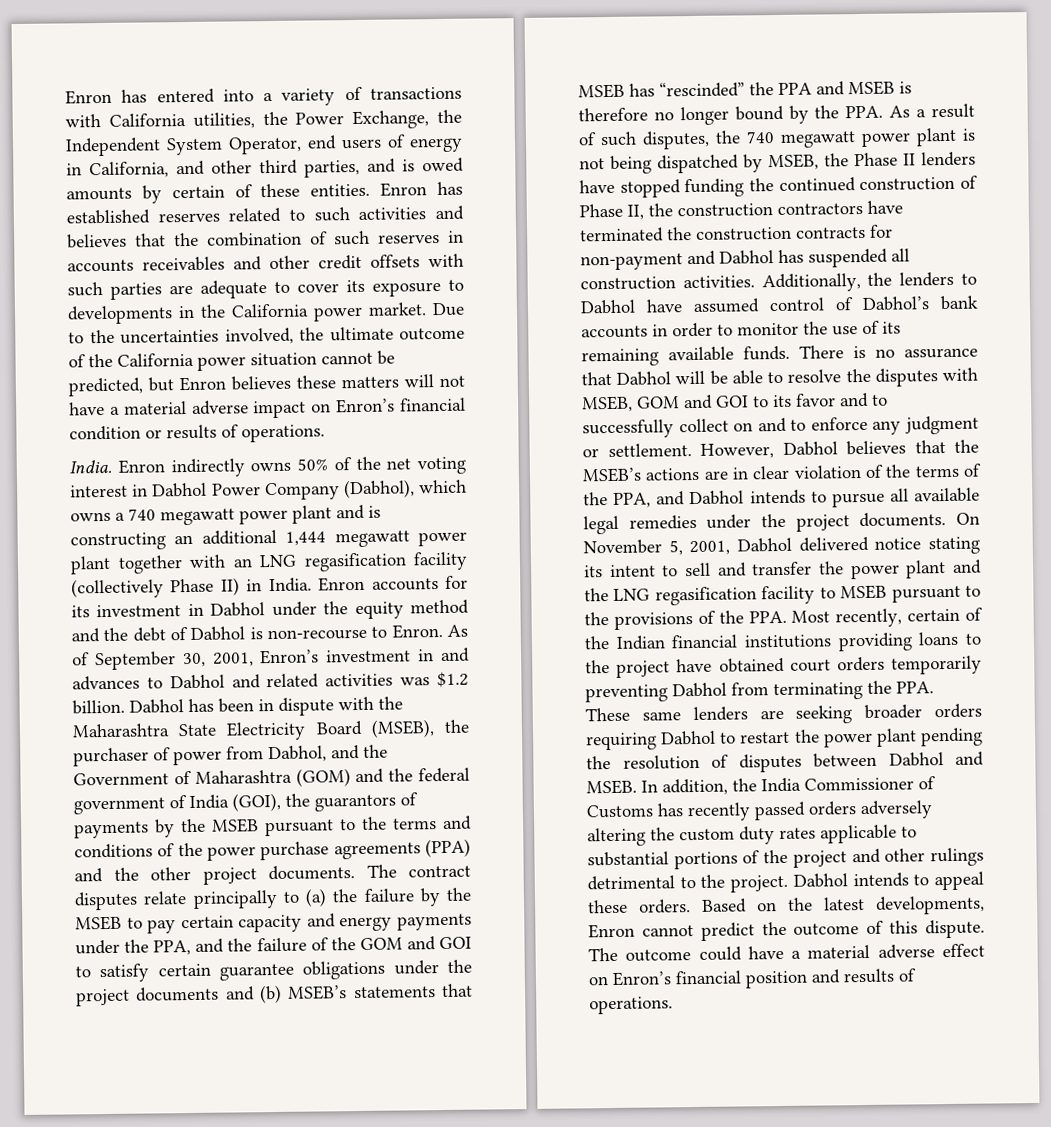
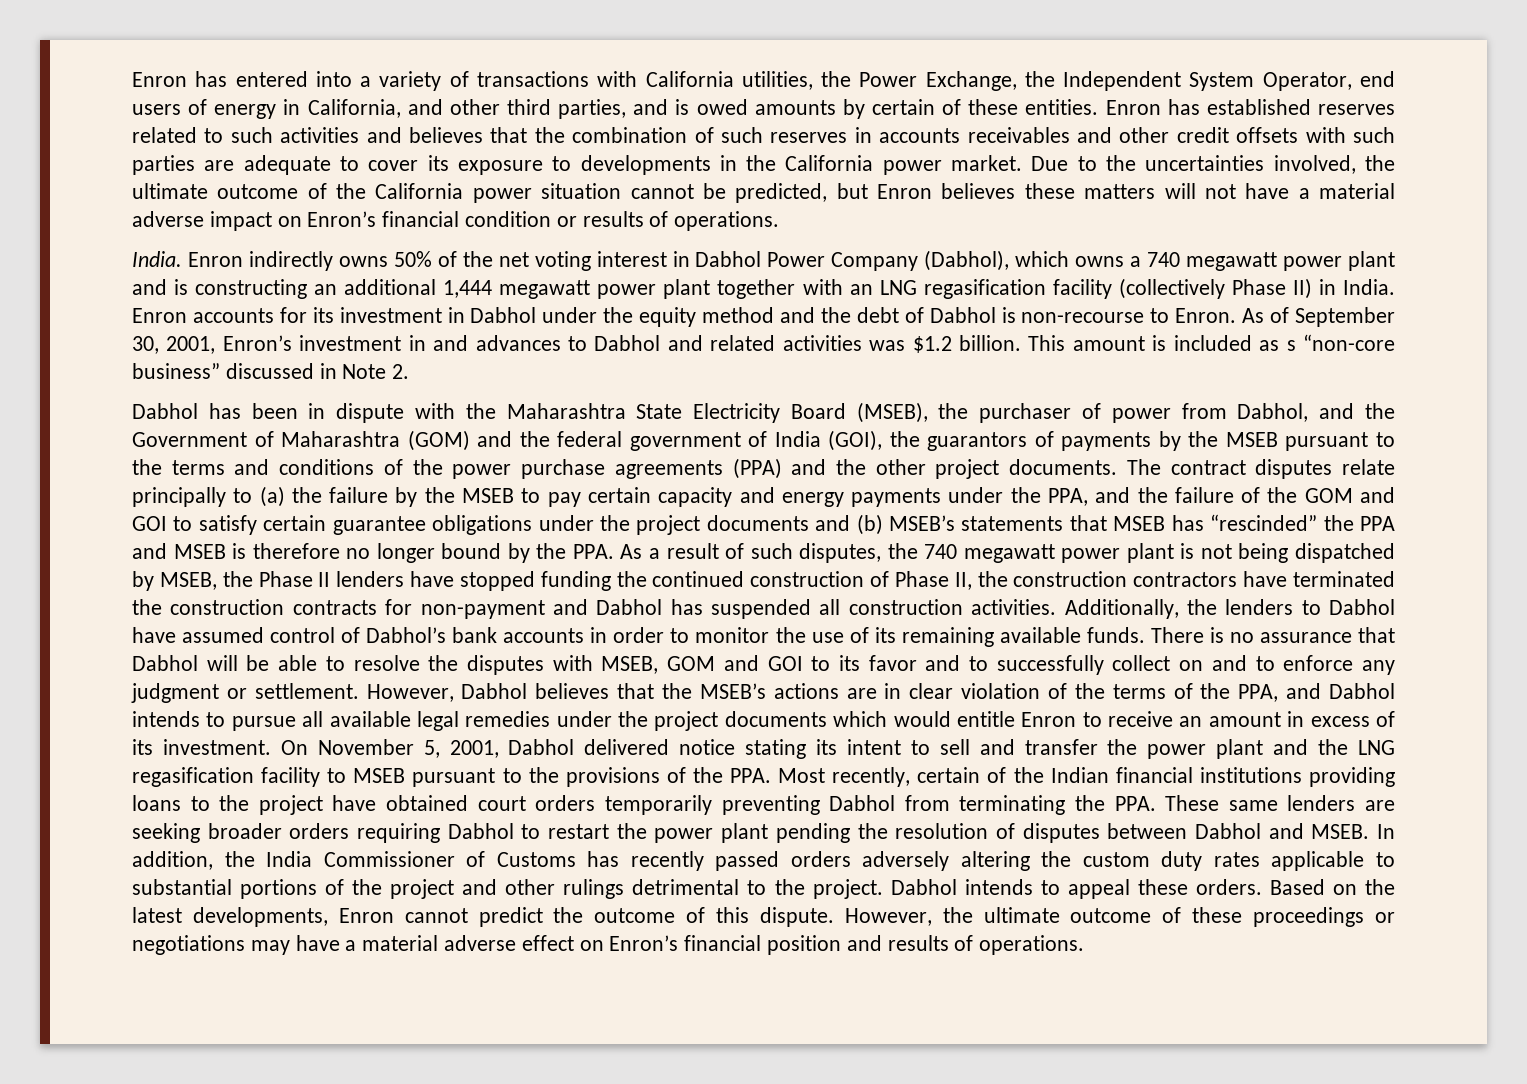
- As of September 30, 2001, Enron’s investment in and advances to Dabhol and related activities was $1.2 billion. Dabhol has been in dispute with the Maharashtra State Electricity Board (MSEB), the purchaser of power from Dabhol, and the Government of Maharashtra (GOM) and the federal government of India (GOI), the guarantors of payments by the MSEB pursuant to the terms and conditions of the power purchase agreements (PPA) and the other project documents.
+ As of September 30, 2001, Enron’s investment in and advances to Dabhol and related activities was $1.2 billion. This amount is included as s “non-core business” discussed in Note 2.
+ Dabhol has been in dispute with the Maharashtra State Electricity Board (MSEB), the purchaser of power from Dabhol, and the Government of Maharashtra (GOM) and the federal government of India (GOI), the guarantors of payments by the MSEB pursuant to the terms and conditions of the power purchase agreements (PPA) and the other project documents.
- However, Dabhol believes that the MSEB’s actions are in clear violation of the terms of the PPA, and Dabhol intends to pursue all available legal remedies under the project documents.
+ However, Dabhol believes that the MSEB’s actions are in clear violation of the terms of the PPA, and Dabhol intends to pursue all available legal remedies under the project documents which would entitle Enron to receive an amount in excess of its investment.
- The outcome could have a material adverse effect on Enron’s financial position and results of operations.
+ However, the ultimate outcome of these proceedings or negotiations may have a material adverse effect on Enron’s financial position and results of operations.

